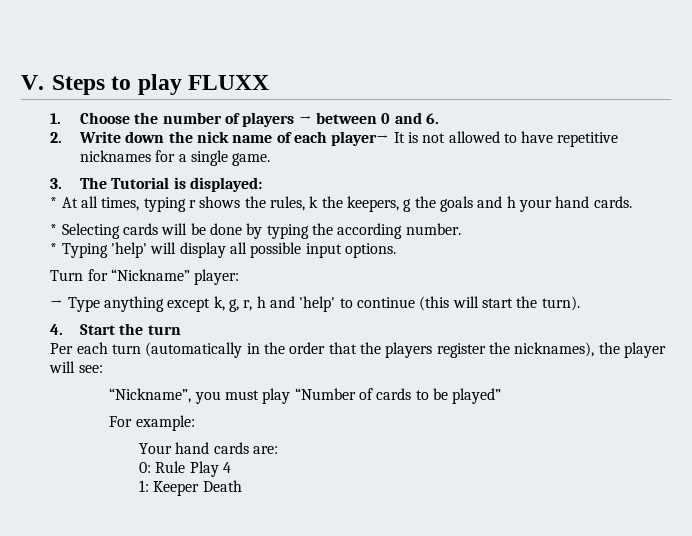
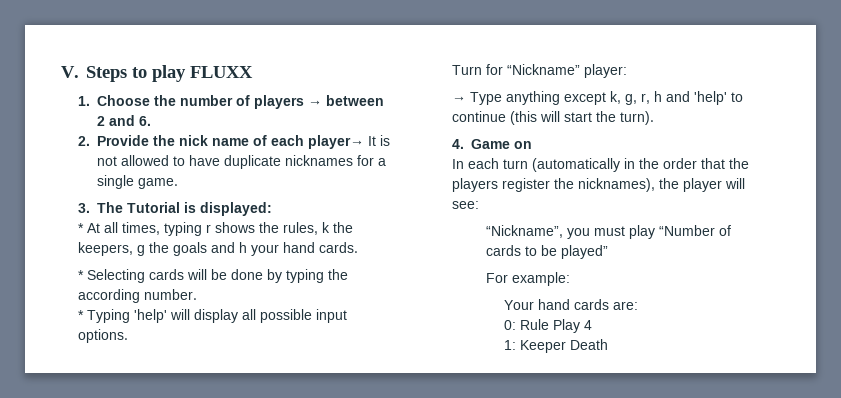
- 1. Choose the number of players → between 0 and 6.
+ 1. Choose the number of players → between 2 and 6.
- 2. Write down the nick name of each player→ It is not allowed to have repetitive nicknames for a single game.
+ 2. Provide the nick name of each player→ It is not allowed to have duplicate nicknames for a single game.
- 4. Start the turn
- Per each turn (automatically in the order that the players register the nicknames), the player will see:
+ 4. Game on
+ In each turn (automatically in the order that the players register the nicknames), the player will see:

